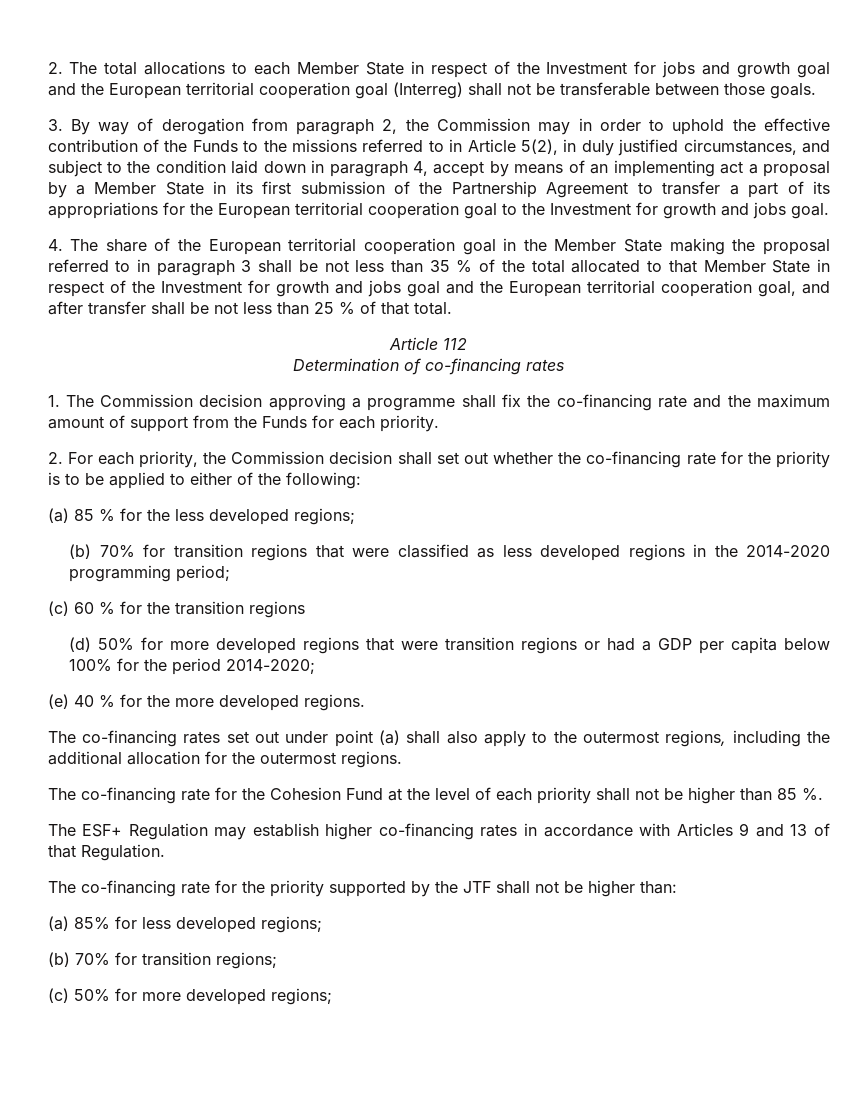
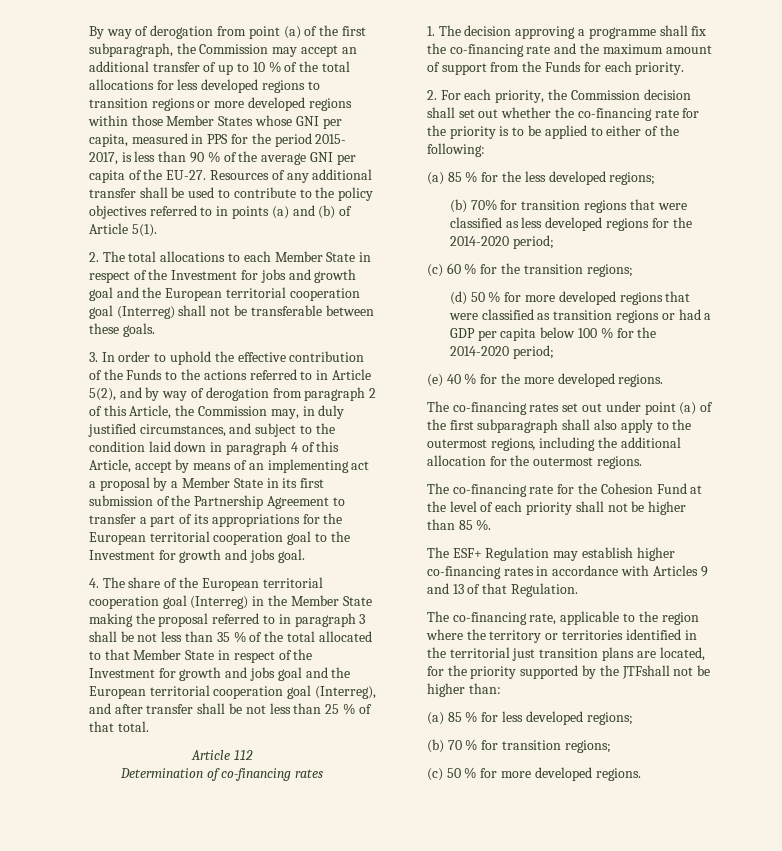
+ By way of derogation from point (a) of the first subparagraph, the Commission may accept an additional transfer of up to 10 % of the total allocations for less developed regions to transition regions or more developed regions within those Member States whose GNI per capita, measured in PPS for the period 2015- 2017, is less than 90 % of the average GNI per capita of the EU-27. Resources of any additional transfer shall be used to contribute to the policy objectives referred to in points (a) and (b) of Article 5(1).
- 2. The total allocations to each Member State in respect of the Investment for jobs and growth goal and the European territorial cooperation goal (Interreg) shall not be transferable between those goals.
+ 2. The total allocations to each Member State in respect of the Investment for jobs and growth goal and the European territorial cooperation goal (Interreg) shall not be transferable between these goals.
- 3. By way of derogation from paragraph 2, the Commission may in order to uphold the effective contribution of the Funds to the missions referred to in Article 5(2), in duly justified circumstances, and subject to the condition laid down in paragraph 4, accept by means of an implementing act a proposal by a Member State in its first submission of the Partnership Agreement to transfer a part of its appropriations for the European territorial cooperation goal to the Investment for growth and jobs goal.
+ 3. In order to uphold the effective contribution of the Funds to the actions referred to in Article 5(2), and by way of derogation from paragraph 2 of this Article, the Commission may, in duly justified circumstances, and subject to the condition laid down in paragraph 4 of this Article, accept by means of an implementing act a proposal by a Member State in its first submission of the Partnership Agreement to transfer a part of its appropriations for the European territorial cooperation goal to the Investment for growth and jobs goal.
- 4. The share of the European territorial cooperation goal in the Member State making the proposal referred to in paragraph 3 shall be not less than 35 % of the total allocated to that Member State in respect of the Investment for growth and jobs goal and the European territorial cooperation goal, and after transfer shall be not less than 25 % of that total.
+ 4. The share of the European territorial cooperation goal (Interreg) in the Member State making the proposal referred to in paragraph 3 shall be not less than 35 % of the total allocated to that Member State in respect of the Investment for growth and jobs goal and the European territorial cooperation goal (Interreg), and after transfer shall be not less than 25 % of that total.
- 1. The Commission decision approving a programme shall fix the co-financing rate and the maximum amount of support from the Funds for each priority.
+ 1. The decision approving a programme shall fix the co-financing rate and the maximum amount of support from the Funds for each priority.
- (b) 70% for transition regions that were classified as less developed regions in the 2014-2020 programming period;
+ (b) 70% for transition regions that were classified as less developed regions for the 2014-2020 period;
- (c) 60 % for the transition regions
+ (c) 60 % for the transition regions;
- (d) 50% for more developed regions that were transition regions or had a GDP per capita below 100% for the period 2014-2020;
+ (d) 50 % for more developed regions that were classified as transition regions or had a GDP per capita below 100 % for the 2014-2020 period;
- The co-financing rates set out under point (a) shall also apply to the outermost regions, including the additional allocation for the outermost regions.
+ The co-financing rates set out under point (a) of the first subparagraph shall also apply to the outermost regions, including the additional allocation for the outermost regions.
- The co-financing rate for the priority supported by the JTF shall not be higher than:
+ The co-financing rate, applicable to the region where the territory or territories identified in the territorial just transition plans are located, for the priority supported by the JTFshall not be higher than:
- (a) 85% for less developed regions;
+ (a) 85 % for less developed regions;
- (b) 70% for transition regions;
+ (b) 70 % for transition regions;
- (c) 50% for more developed regions;
+ (c) 50 % for more developed regions.

